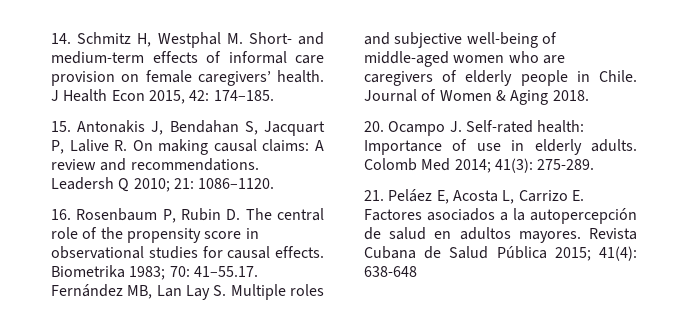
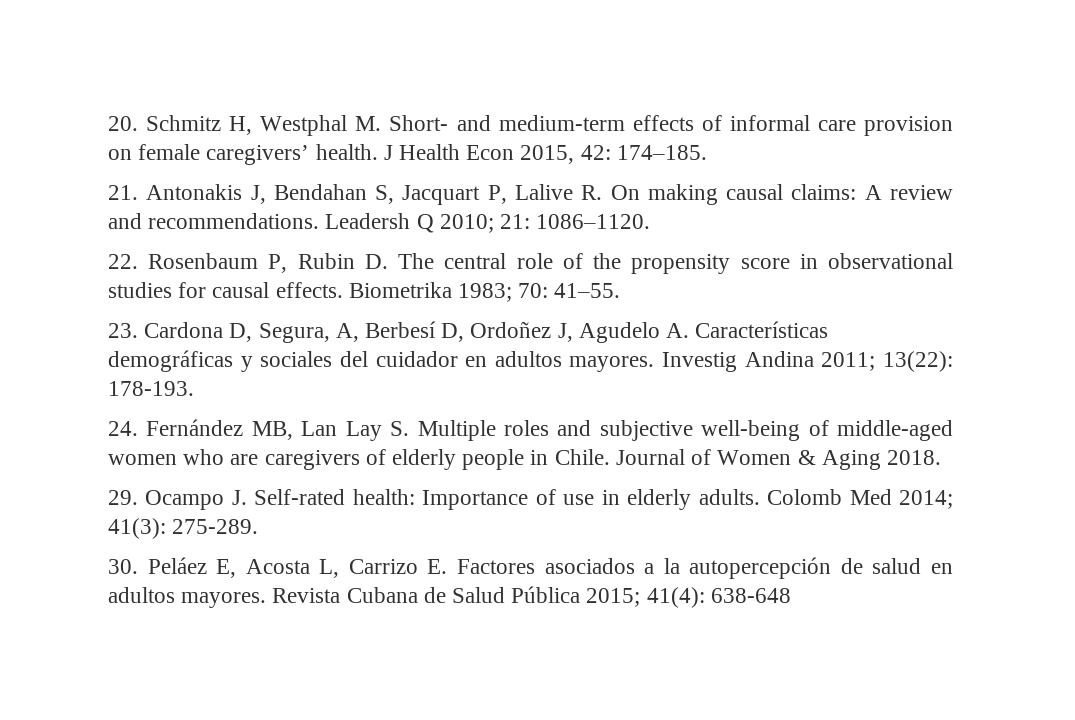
- 14. Schmitz H, Westphal M. Short- and medium-term effects of informal care provision on female caregivers’ health.
+ 20. Schmitz H, Westphal M. Short- and medium-term effects of informal care provision on female caregivers’ health.
- 15. Antonakis J, Bendahan S, Jacquart P, Lalive R. On making causal claims: A review and recommendations.
+ 21. Antonakis J, Bendahan S, Jacquart P, Lalive R. On making causal claims: A review and recommendations.
- 16. Rosenbaum P, Rubin D. The central role of the propensity score in observational studies for causal effects.
+ 22. Rosenbaum P, Rubin D. The central role of the propensity score in observational studies for causal effects.
- Biometrika 1983; 70: 41–55.17. Fernández MB, Lan Lay S. Multiple roles and subjective well-being of middle-aged women who are caregivers of elderly people in Chile.
+ Biometrika 1983; 70: 41–55.
+ 23. Cardona D, Segura, A, Berbesí D, Ordoñez J, Agudelo A. Características demográficas y sociales del cuidador en adultos mayores. Investig Andina 2011; 13(22): 178-193.
+ 24. Fernández MB, Lan Lay S. Multiple roles and subjective well-being of middle-aged women who are caregivers of elderly people in Chile.
- 20. Ocampo J. Self-rated health: Importance of use in elderly adults.
+ 29. Ocampo J. Self-rated health: Importance of use in elderly adults.
- 21. Peláez E, Acosta L, Carrizo E. Factores asociados a la autopercepción de salud en adultos mayores.
+ 30. Peláez E, Acosta L, Carrizo E. Factores asociados a la autopercepción de salud en adultos mayores.

